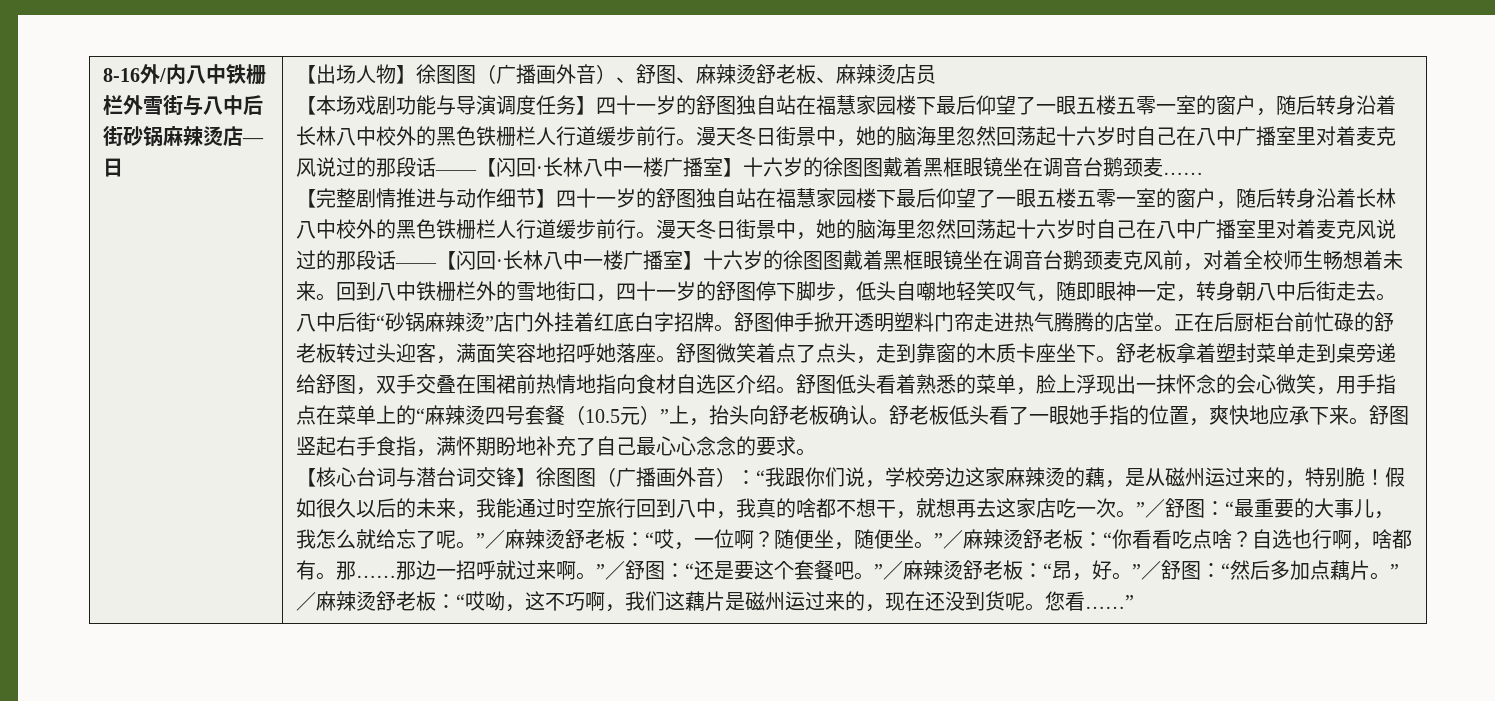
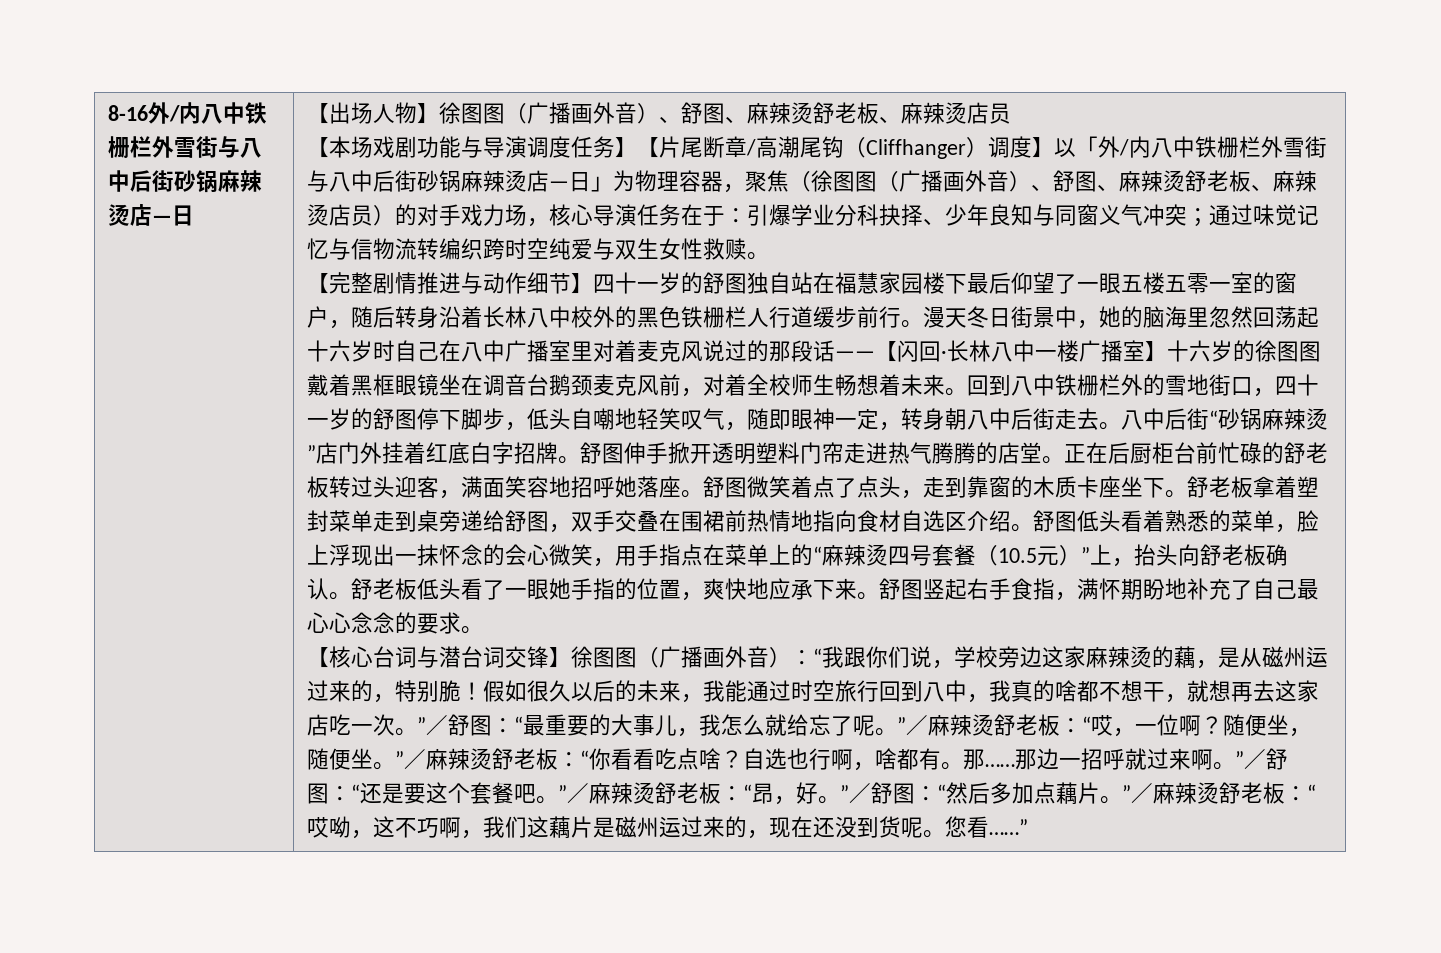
- 【本场戏剧功能与导演调度任务】四十一岁的舒图独自站在福慧家园楼下最后仰望了一眼五楼五零一室的窗户，随后转身沿着长林八中校外的黑色铁栅栏人行道缓步前行。漫天冬日街景中，她的脑海里忽然回荡起十六岁时自己在八中广播室里对着麦克风说过的那段话——【闪回·长林八中一楼广播室】十六岁的徐图图戴着黑框眼镜坐在调音台鹅颈麦……
+ 【本场戏剧功能与导演调度任务】【片尾断章/高潮尾钩（Cliffhanger）调度】以「外/内八中铁栅栏外雪街与八中后街砂锅麻辣烫店—日」为物理容器，聚焦（徐图图（广播画外音）、舒图、麻辣烫舒老板、麻辣烫店员）的对手戏力场，核心导演任务在于：引爆学业分科抉择、少年良知与同窗义气冲突；通过味觉记忆与信物流转编织跨时空纯爱与双生女性救赎。

